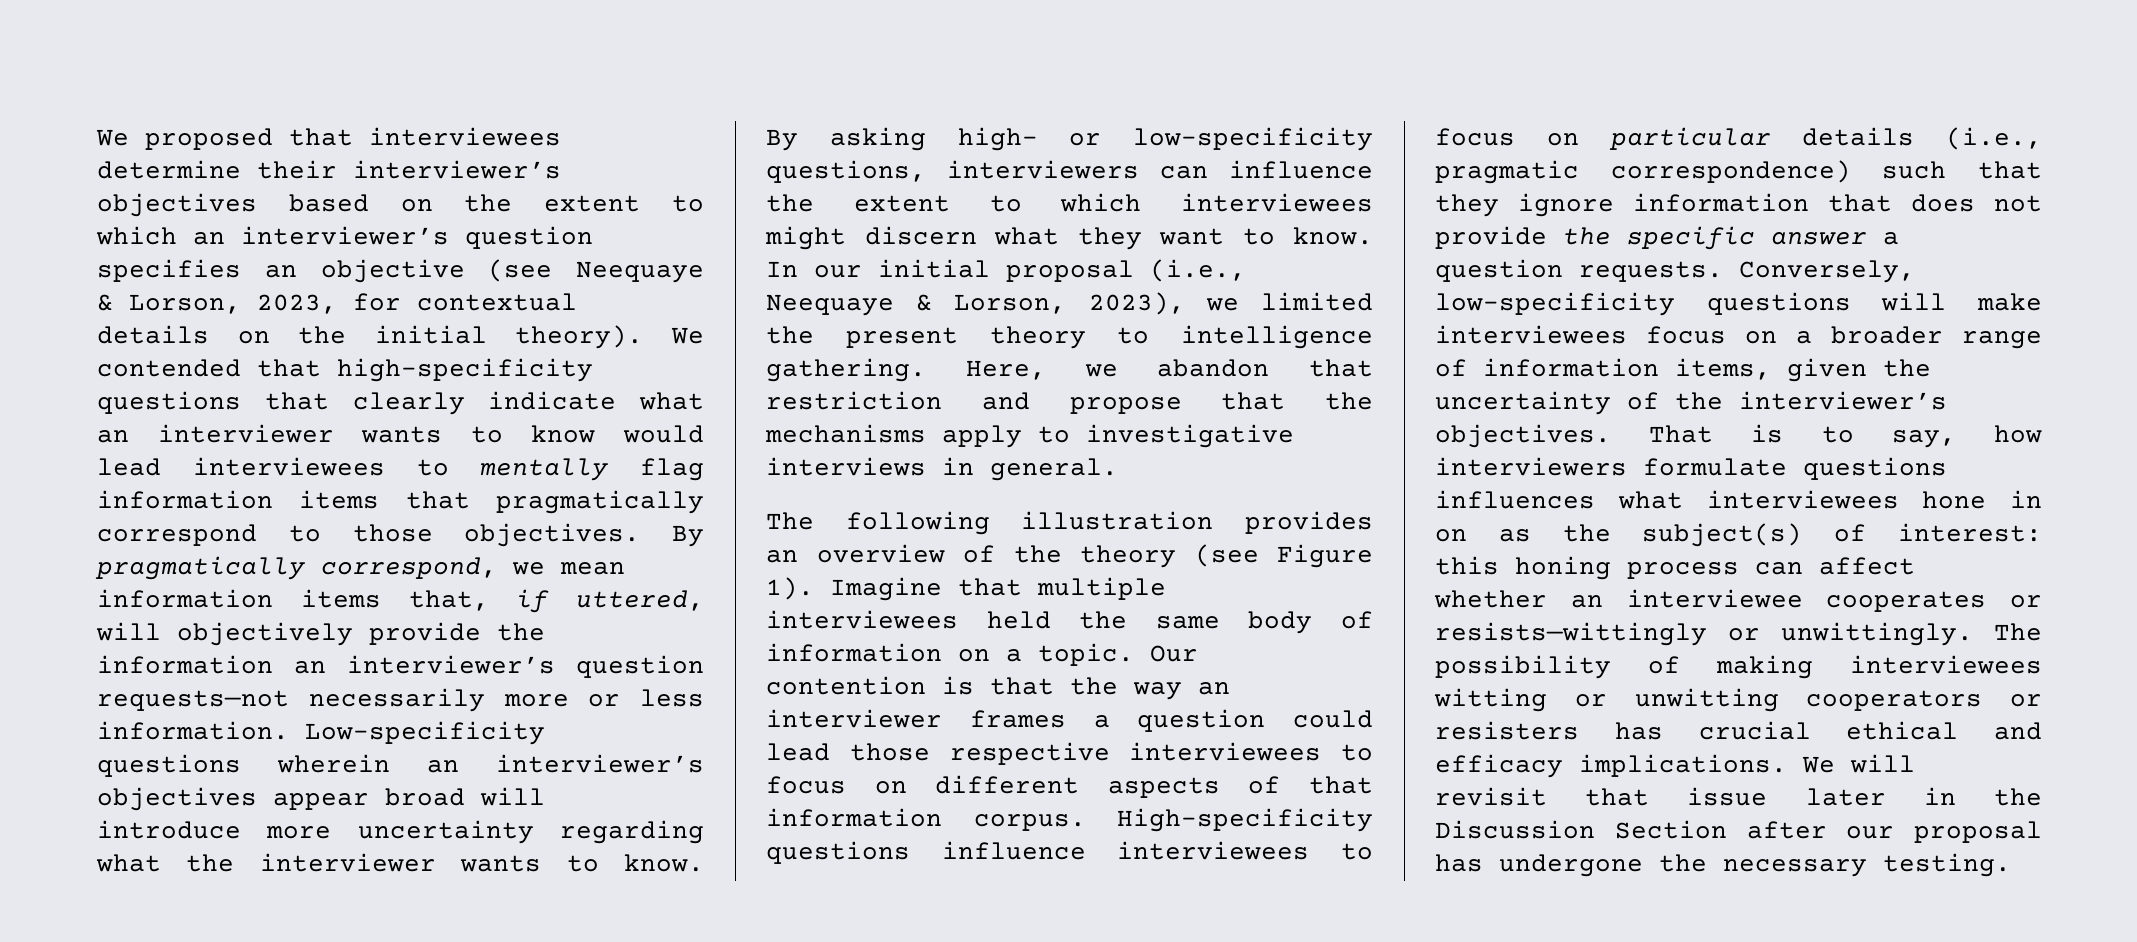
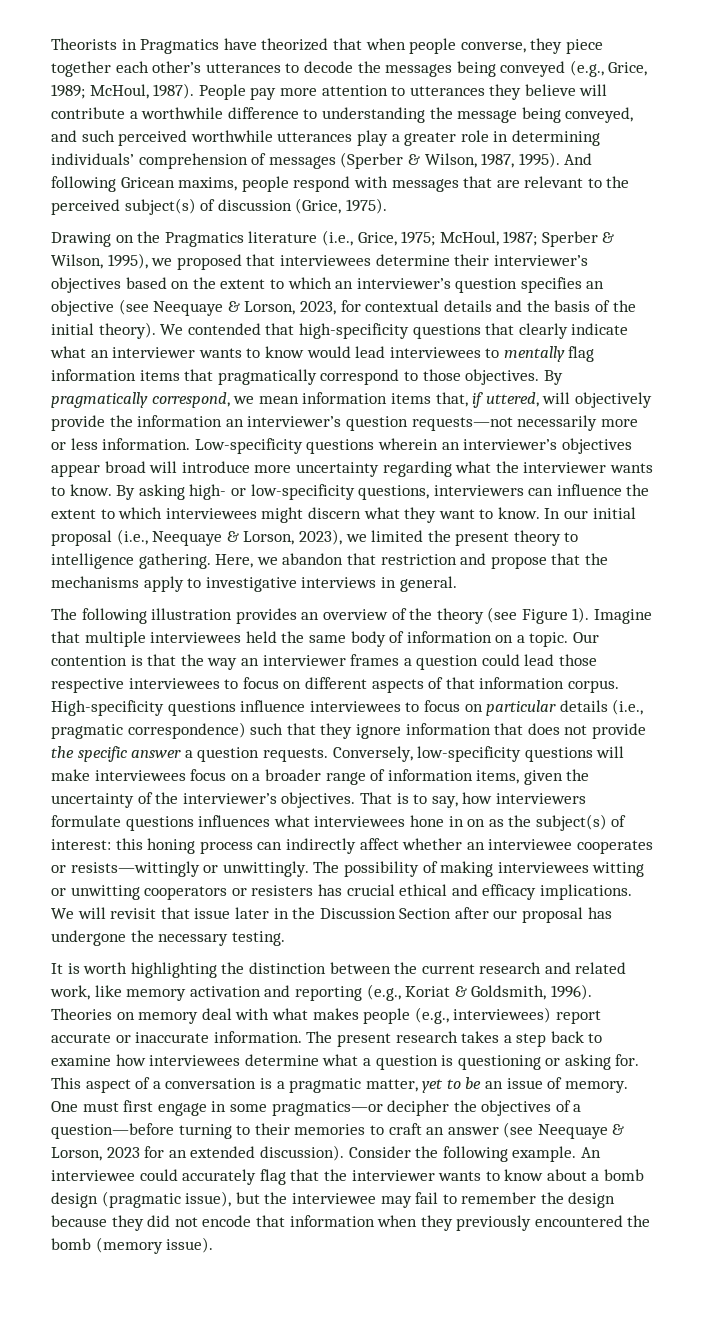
- We proposed that interviewees determine their interviewer’s objectives based on the extent to which an interviewer’s question specifies an objective (see Neequaye & Lorson, 2023, for contextual details on the initial theory).
+ Theorists in Pragmatics have theorized that when people converse, they piece together each other’s utterances to decode the messages being conveyed (e.g., Grice, 1989; McHoul, 1987). People pay more attention to utterances they believe will contribute a worthwhile difference to understanding the message being conveyed, and such perceived worthwhile utterances play a greater role in determining individuals’ comprehension of messages (Sperber & Wilson, 1987, 1995). And following Gricean maxims, people respond with messages that are relevant to the perceived subject(s) of discussion (Grice, 1975).
+ Drawing on the Pragmatics literature (i.e., Grice, 1975; McHoul, 1987; Sperber & Wilson, 1995), we proposed that interviewees determine their interviewer’s objectives based on the extent to which an interviewer’s question specifies an objective (see Neequaye & Lorson, 2023, for contextual details and the basis of the initial theory).
- That is to say, how interviewers formulate questions influences what interviewees hone in on as the subject(s) of interest: this honing process can affect whether an interviewee cooperates or resists—wittingly or unwittingly.
+ That is to say, how interviewers formulate questions influences what interviewees hone in on as the subject(s) of interest: this honing process can indirectly affect whether an interviewee cooperates or resists—wittingly or unwittingly.
+ It is worth highlighting the distinction between the current research and related work, like memory activation and reporting (e.g., Koriat & Goldsmith, 1996). Theories on memory deal with what makes people (e.g., interviewees) report accurate or inaccurate information. The present research takes a step back to examine how interviewees determine what a question is questioning or asking for. This aspect of a conversation is a pragmatic matter, yet to be an issue of memory. One must first engage in some pragmatics—or decipher the objectives of a question—before turning to their memories to craft an answer (see Neequaye & Lorson, 2023 for an extended discussion). Consider the following example. An interviewee could accurately flag that the interviewer wants to know about a bomb design (pragmatic issue), but the interviewee may fail to remember the design because they did not encode that information when they previously encountered the bomb (memory issue).

